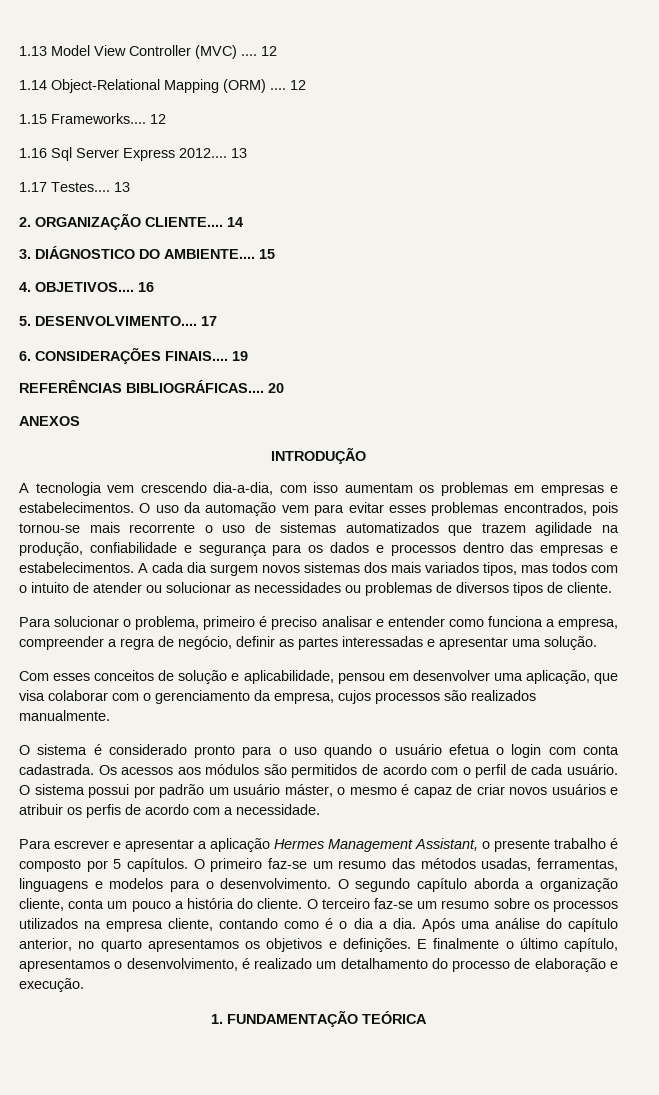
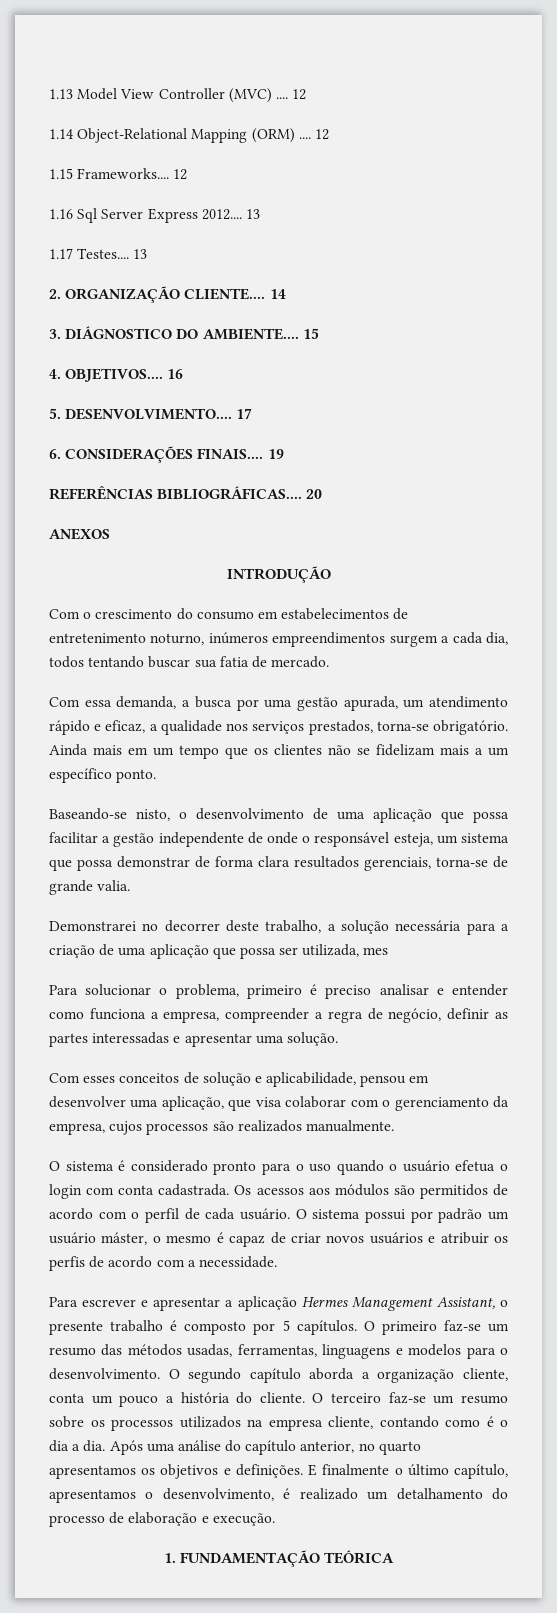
- A tecnologia vem crescendo dia-a-dia, com isso aumentam os problemas em empresas e estabelecimentos. O uso da automação vem para evitar esses problemas encontrados, pois tornou-se mais recorrente o uso de sistemas automatizados que trazem agilidade na produção, confiabilidade e segurança para os dados e processos dentro das empresas e estabelecimentos. A cada dia surgem novos sistemas dos mais variados tipos, mas todos com o intuito de atender ou solucionar as necessidades ou problemas de diversos tipos de cliente.
+ Com o crescimento do consumo em estabelecimentos de entretenimento noturno, inúmeros empreendimentos surgem a cada dia, todos tentando buscar sua fatia de mercado.
+ Com essa demanda, a busca por uma gestão apurada, um atendimento rápido e eficaz, a qualidade nos serviços prestados, torna-se obrigatório. Ainda mais em um tempo que os clientes não se fidelizam mais a um específico ponto.
+ Baseando-se nisto, o desenvolvimento de uma aplicação que possa facilitar a gestão independente de onde o responsável esteja, um sistema que possa demonstrar de forma clara resultados gerenciais, torna-se de grande valia.
+ Demonstrarei no decorrer deste trabalho, a solução necessária para a criação de uma aplicação que possa ser utilizada, mes

